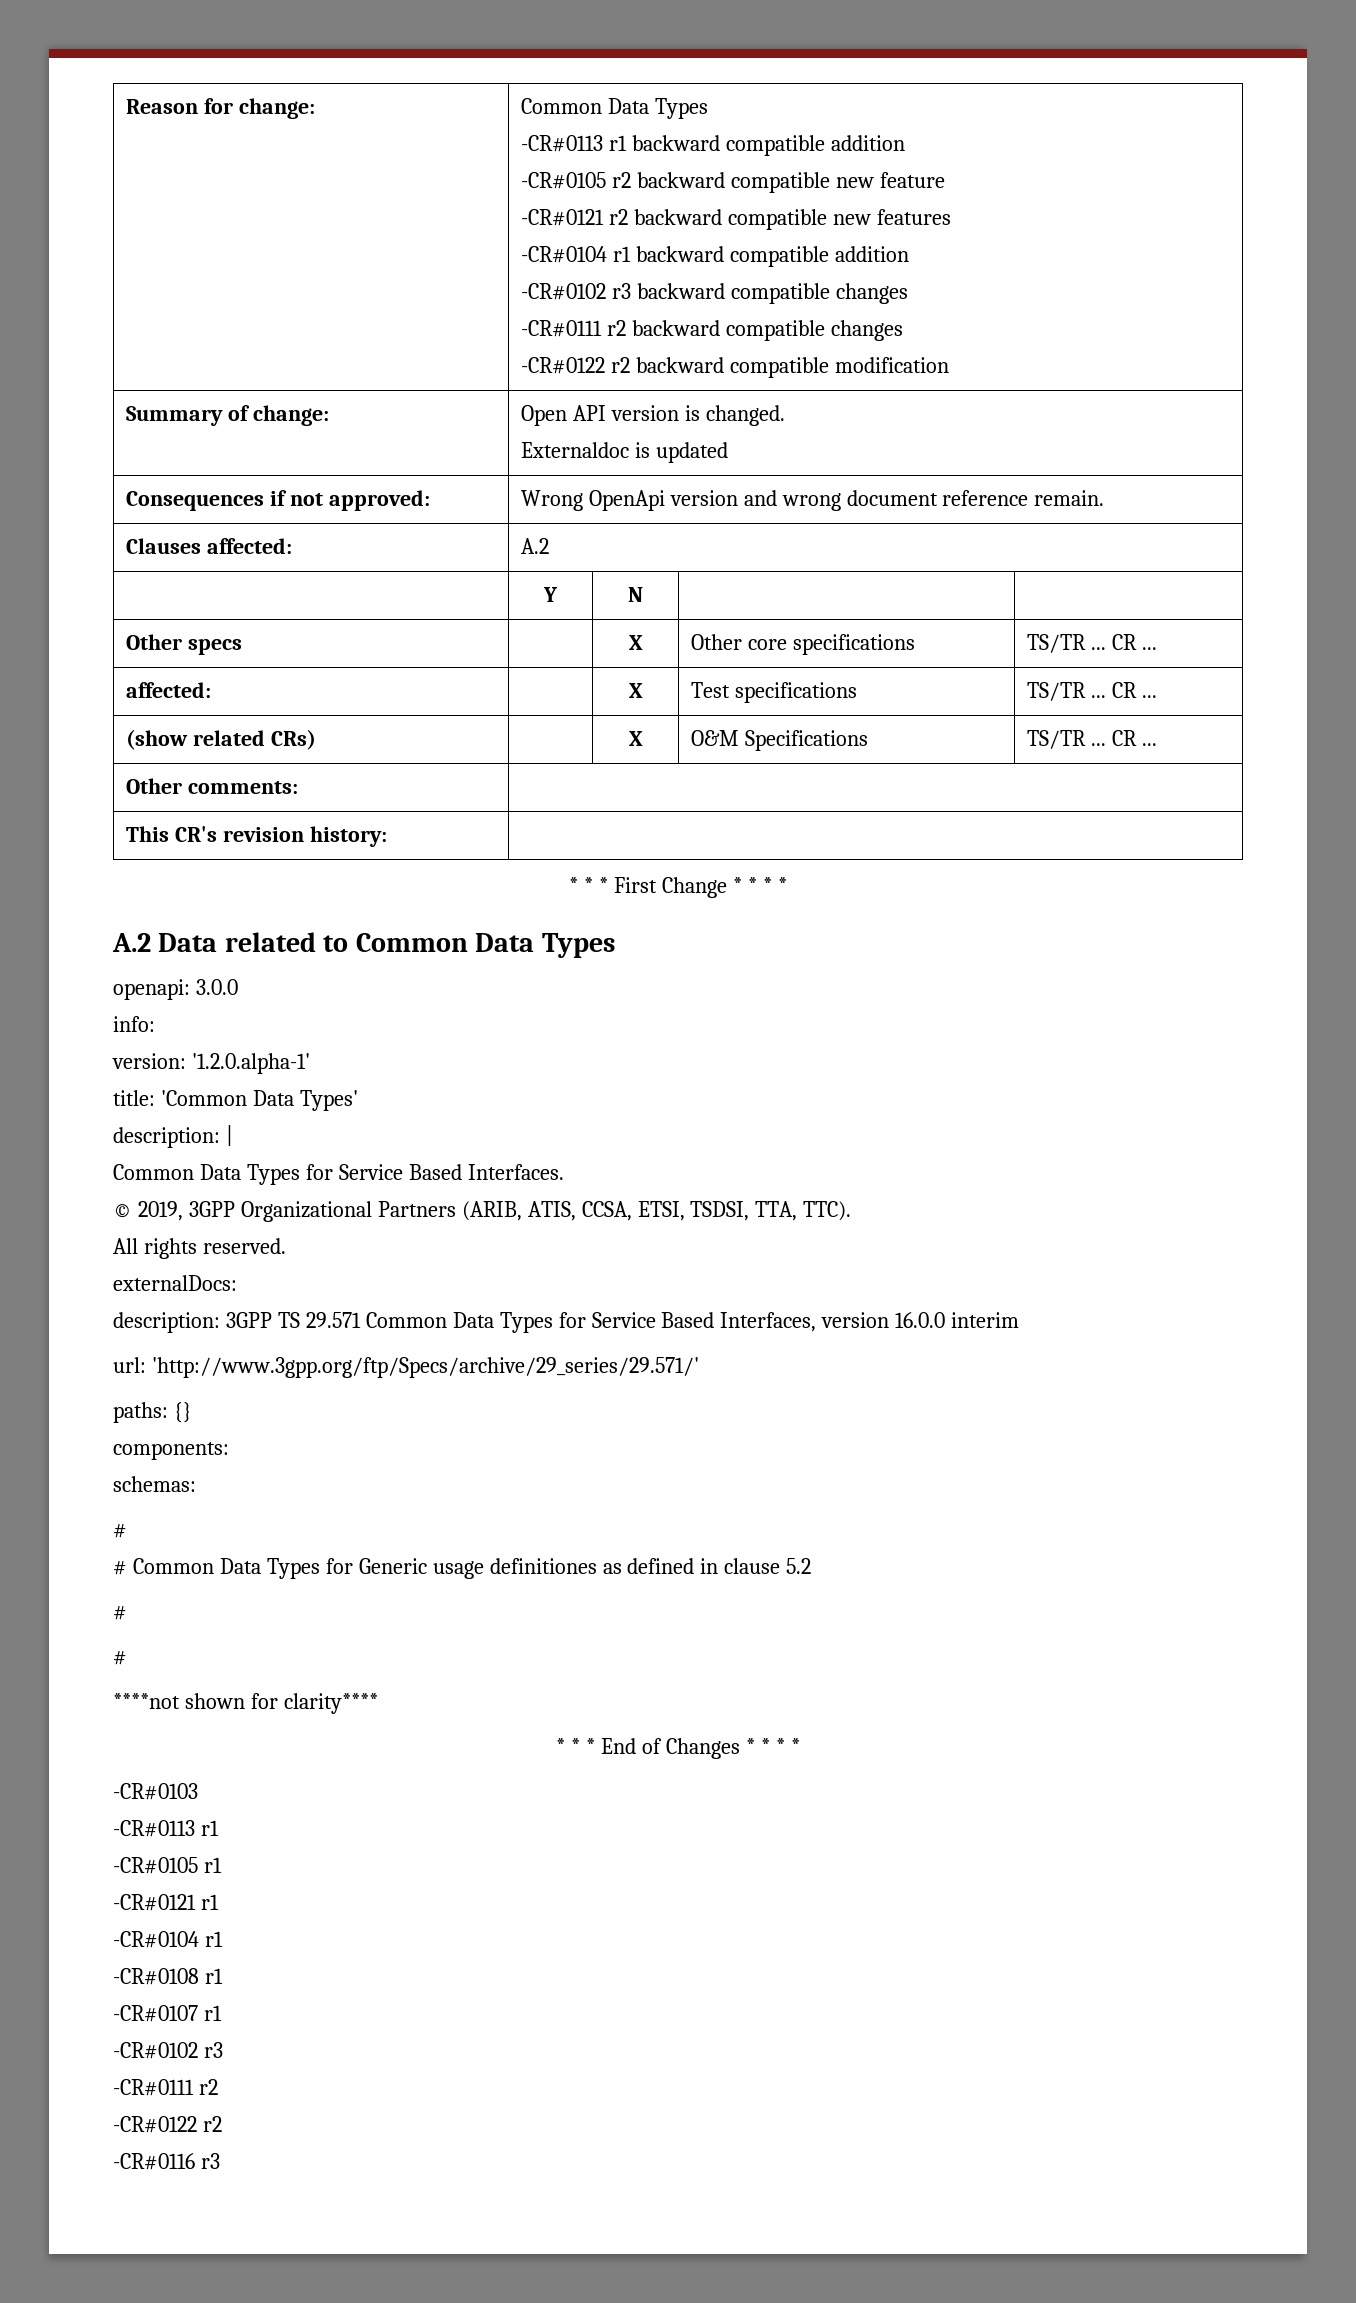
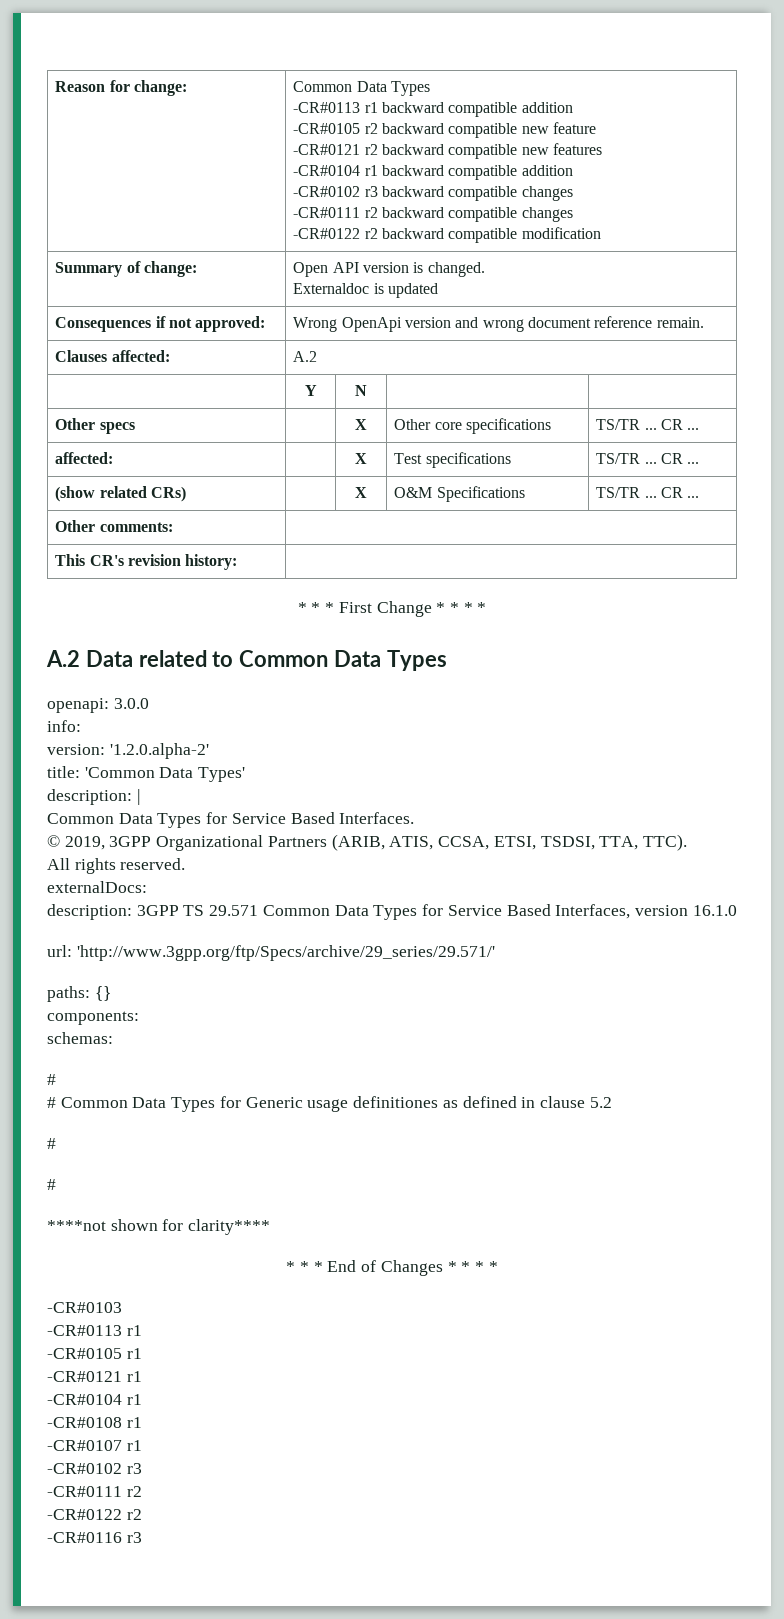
- version: '1.2.0.alpha-1'
+ version: '1.2.0.alpha-2'
- description: 3GPP TS 29.571 Common Data Types for Service Based Interfaces, version 16.0.0 interim
+ description: 3GPP TS 29.571 Common Data Types for Service Based Interfaces, version 16.1.0

